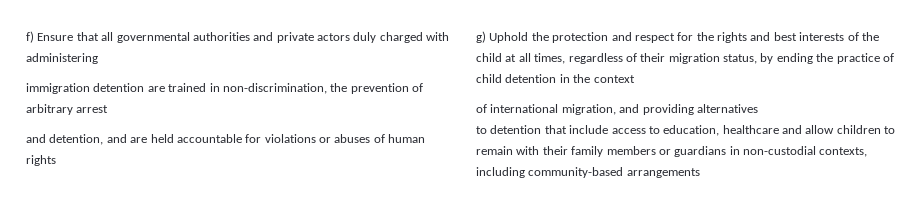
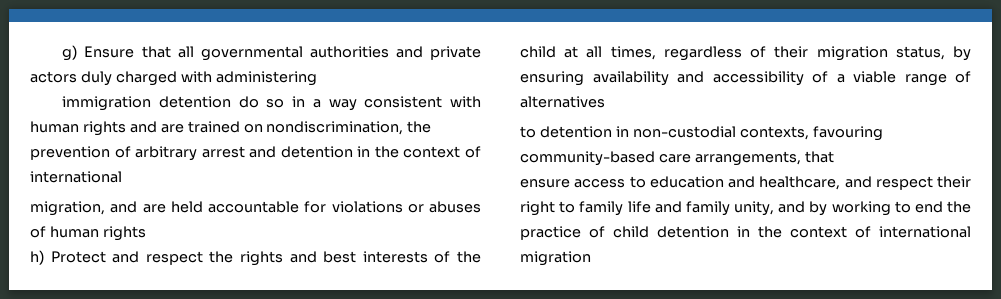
- f) Ensure that all governmental authorities and private actors duly charged with administering
+ g) Ensure that all governmental authorities and private actors duly charged with administering
- immigration detention are trained in non-discrimination, the prevention of arbitrary arrest
- and detention, and are held accountable for violations or abuses of human rights
+ immigration detention do so in a way consistent with human rights and are trained on nondiscrimination, the prevention of arbitrary arrest and detention in the context of international
+ migration, and are held accountable for violations or abuses of human rights
- g) Uphold the protection and respect for the rights and best interests of the child at all times, regardless of their migration status, by ending the practice of child detention in the context
- of international migration, and providing alternatives
- to detention that include access to education, healthcare and allow children to remain with their family members or guardians in non-custodial contexts, including community-based arrangements
+ h) Protect and respect the rights and best interests of the child at all times, regardless of their migration status, by ensuring availability and accessibility of a viable range of alternatives
+ to detention in non-custodial contexts, favouring community-based care arrangements, that
+ ensure access to education and healthcare, and respect their right to family life and family unity, and by working to end the practice of child detention in the context of international migration

